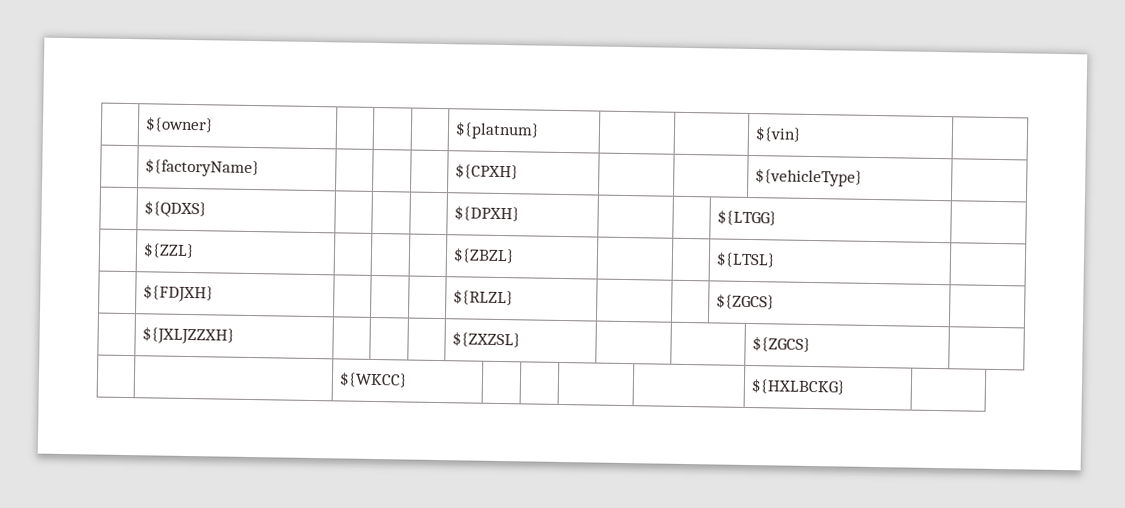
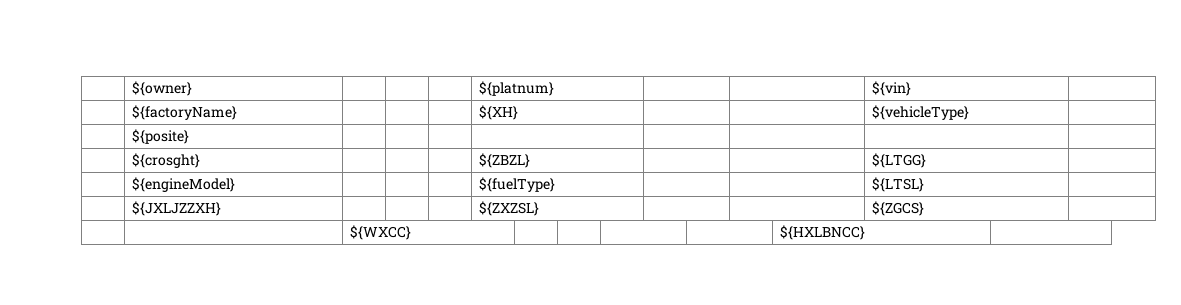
- | ${factoryName} | | | | ${CPXH} | | | ${vehicleType} |
+ | ${factoryName} | | | | ${XH} | | | ${vehicleType} |
- | ${QDXS} | | | | ${DPXH} | | | ${LTGG} |
- | ${ZZL} | | | | ${ZBZL} | | | ${LTSL} |
- | ${FDJXH} | | | | ${RLZL} | | | ${ZGCS} |
+ | ${posite} | | | | | | | |
+ | ${crosght} | | | | ${ZBZL} | | | ${LTGG} |
+ | ${engineModel} | | | | ${fuelType} | | | ${LTSL} |
- | | ${WKCC} | | | | | ${HXLBCKG} |
+ | | ${WXCC} | | | | | ${HXLBNCC} |

